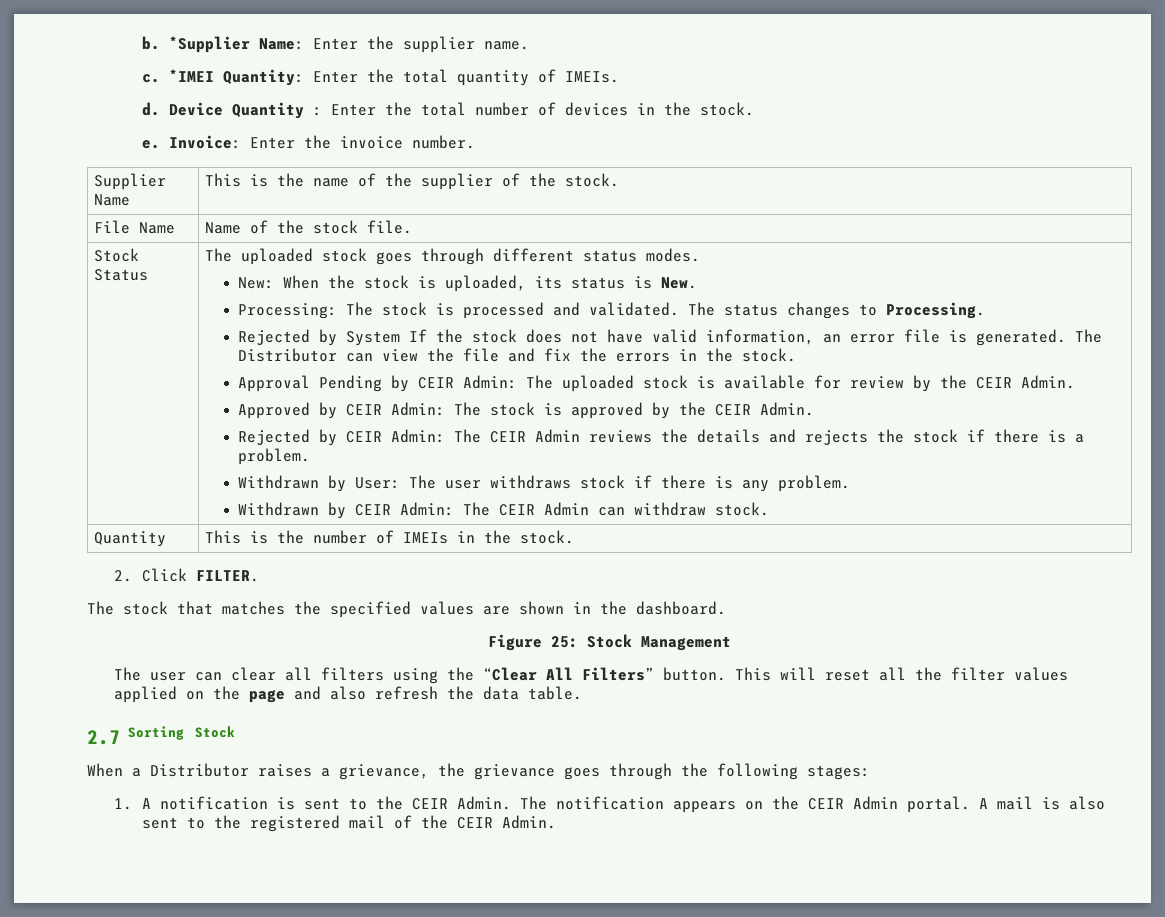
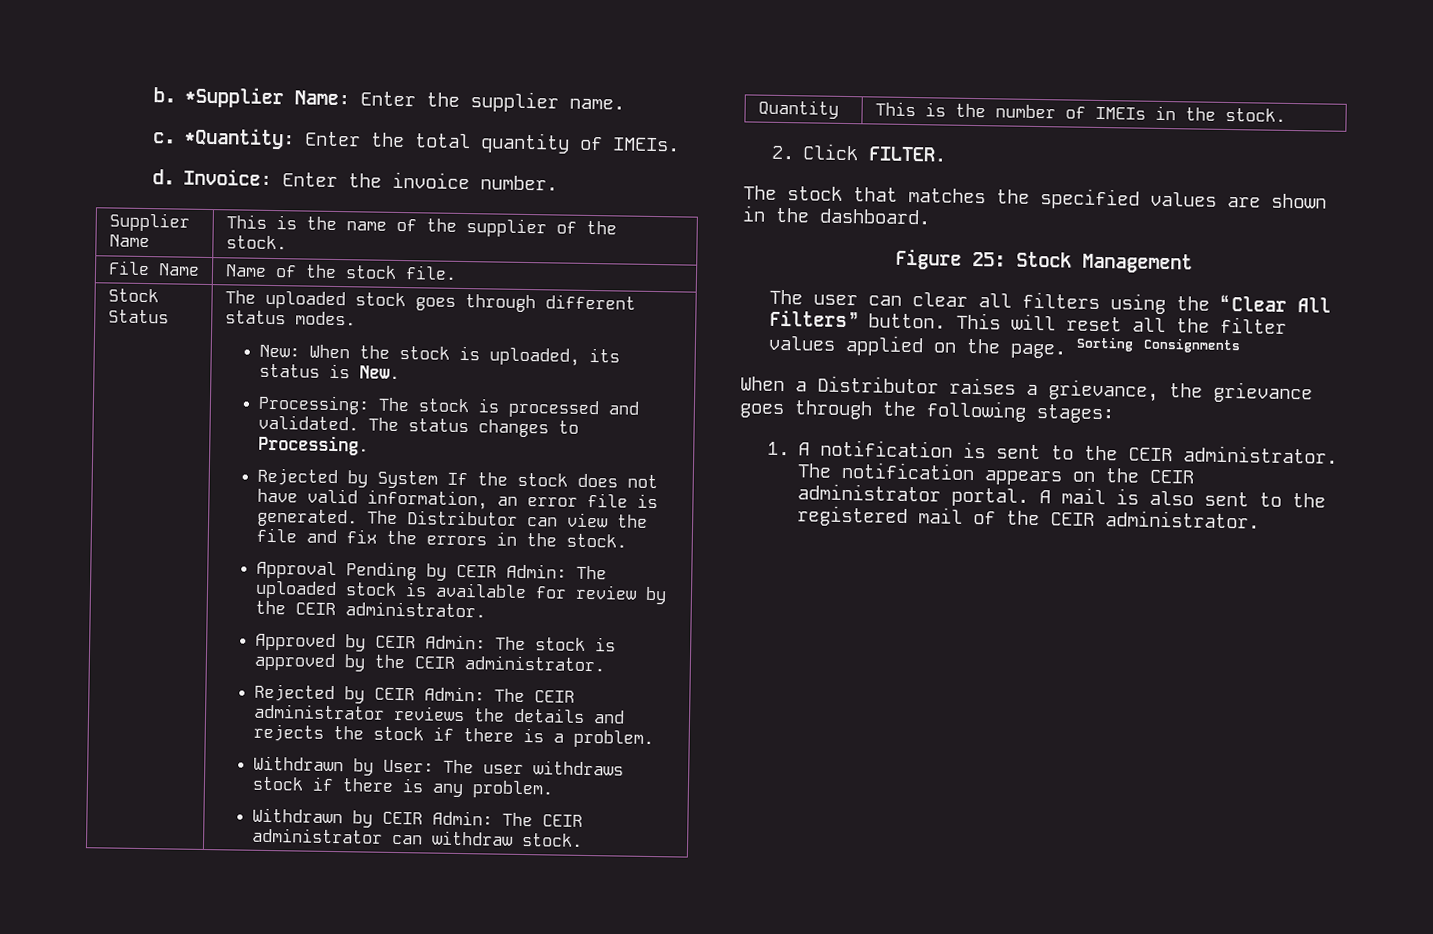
- *IMEI Quantity: Enter the total quantity of IMEIs.
+ *Quantity: Enter the total quantity of IMEIs.
- Device Quantity : Enter the total number of devices in the stock.
- e.
- Approval Pending by CEIR Admin: The uploaded stock is available for review by the CEIR Admin.
+ Approval Pending by CEIR Admin: The uploaded stock is available for review by the CEIR administrator.
- Approved by CEIR Admin: The stock is approved by the CEIR Admin.
+ Approved by CEIR Admin: The stock is approved by the CEIR administrator.
- Rejected by CEIR Admin: The CEIR Admin reviews the details and rejects the stock if there is a problem.
+ Rejected by CEIR Admin: The CEIR administrator reviews the details and rejects the stock if there is a problem.
- Withdrawn by CEIR Admin: The CEIR Admin can withdraw stock.
+ Withdrawn by CEIR Admin: The CEIR administrator can withdraw stock.
- This will reset all the filter values applied on the page and also refresh the data table.
- 2.7 Sorting Stock
+ This will reset all the filter values applied on the page. Sorting Consignments
- 1. A notification is sent to the CEIR Admin.
+ 1. A notification is sent to the CEIR administrator.
- The notification appears on the CEIR Admin portal.
+ The notification appears on the CEIR administrator portal.
- A mail is also sent to the registered mail of the CEIR Admin.
+ A mail is also sent to the registered mail of the CEIR administrator.

